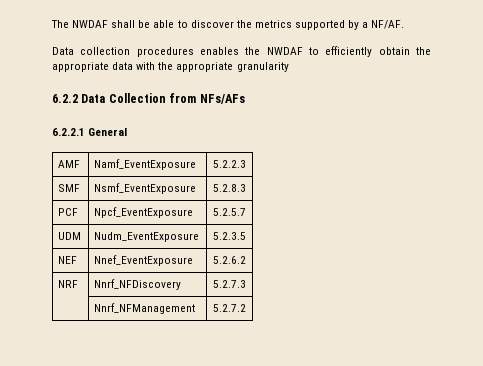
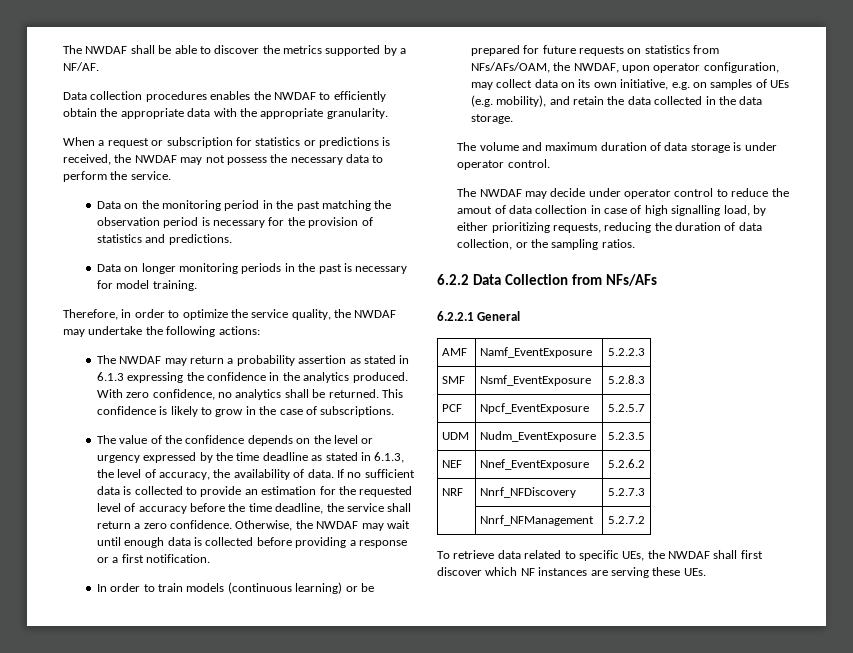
- Data collection procedures enables the NWDAF to efficiently obtain the appropriate data with the appropriate granularity
+ Data collection procedures enables the NWDAF to efficiently obtain the appropriate data with the appropriate granularity.
+ When a request or subscription for statistics or predictions is received, the NWDAF may not possess the necessary data to perform the service.
+ Data on the monitoring period in the past matching the observation period is necessary for the provision of statistics and predictions.
+ Data on longer monitoring periods in the past is necessary for model training.
+ Therefore, in order to optimize the service quality, the NWDAF may undertake the following actions:
+ The NWDAF may return a probability assertion as stated in 6.1.3 expressing the confidence in the analytics produced. With zero confidence, no analytics shall be returned. This confidence is likely to grow in the case of subscriptions.
+ The value of the confidence depends on the level or urgency expressed by the time deadline as stated in 6.1.3, the level of accuracy, the availability of data. If no sufficient data is collected to provide an estimation for the requested level of accuracy before the time deadline, the service shall return a zero confidence. Otherwise, the NWDAF may wait until enough data is collected before providing a response or a first notification.
+ In order to train models (continuous learning) or be prepared for future requests on statistics from NFs/AFs/OAM, the NWDAF, upon operator configuration, may collect data on its own initiative, e.g. on samples of UEs (e.g. mobility), and retain the data collected in the data storage.
+ The volume and maximum duration of data storage is under operator control.
+ The NWDAF may decide under operator control to reduce the amout of data collection in case of high signalling load, by either prioritizing requests, reducing the duration of data collection, or the sampling ratios.
+ To retrieve data related to specific UEs, the NWDAF shall first discover which NF instances are serving these UEs.

